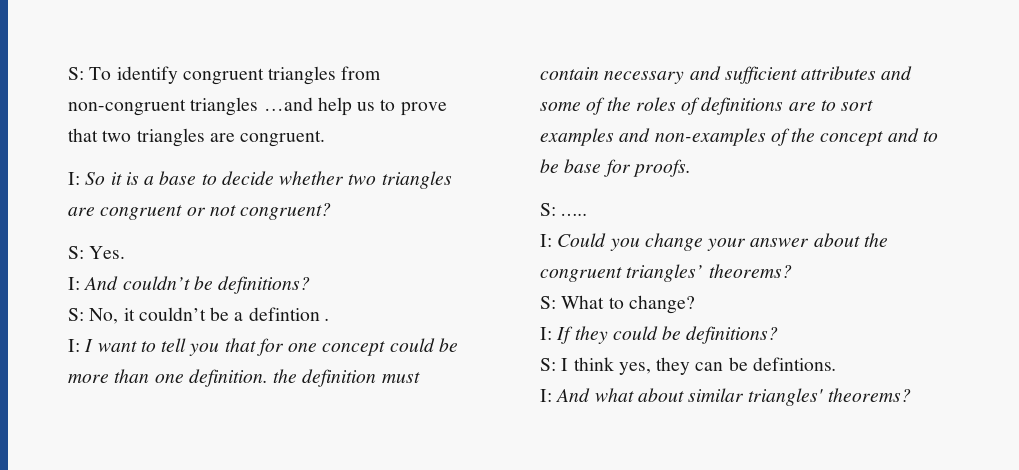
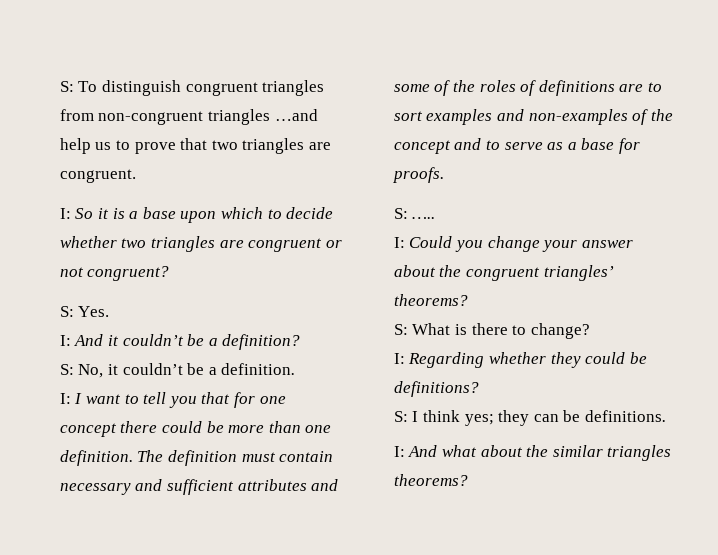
- S: To identify congruent triangles from non-congruent triangles …and help us to prove that two triangles are congruent.
+ S: To distinguish congruent triangles from non-congruent triangles …and help us to prove that two triangles are congruent.
- I: So it is a base to decide whether two triangles are congruent or not congruent?
+ I: So it is a base upon which to decide whether two triangles are congruent or not congruent?
- I: And couldn’t be definitions?
+ I: And it couldn’t be a definition?
- S: No, it couldn’t be a defintion .
+ S: No, it couldn’t be a definition.
- I: I want to tell you that for one concept could be more than one definition. the definition must contain necessary and sufficient attributes and some of the roles of definitions are to sort examples and non-examples of the concept and to be base for proofs.
+ I: I want to tell you that for one concept there could be more than one definition. The definition must contain necessary and sufficient attributes and some of the roles of definitions are to sort examples and non-examples of the concept and to serve as a base for proofs.
- S: What to change?
+ S: What is there to change?
- I: If they could be definitions?
+ I: Regarding whether they could be definitions?
- S: I think yes, they can be defintions.
+ S: I think yes; they can be definitions.
- I: And what about similar triangles' theorems?
+ I: And what about the similar triangles theorems?

